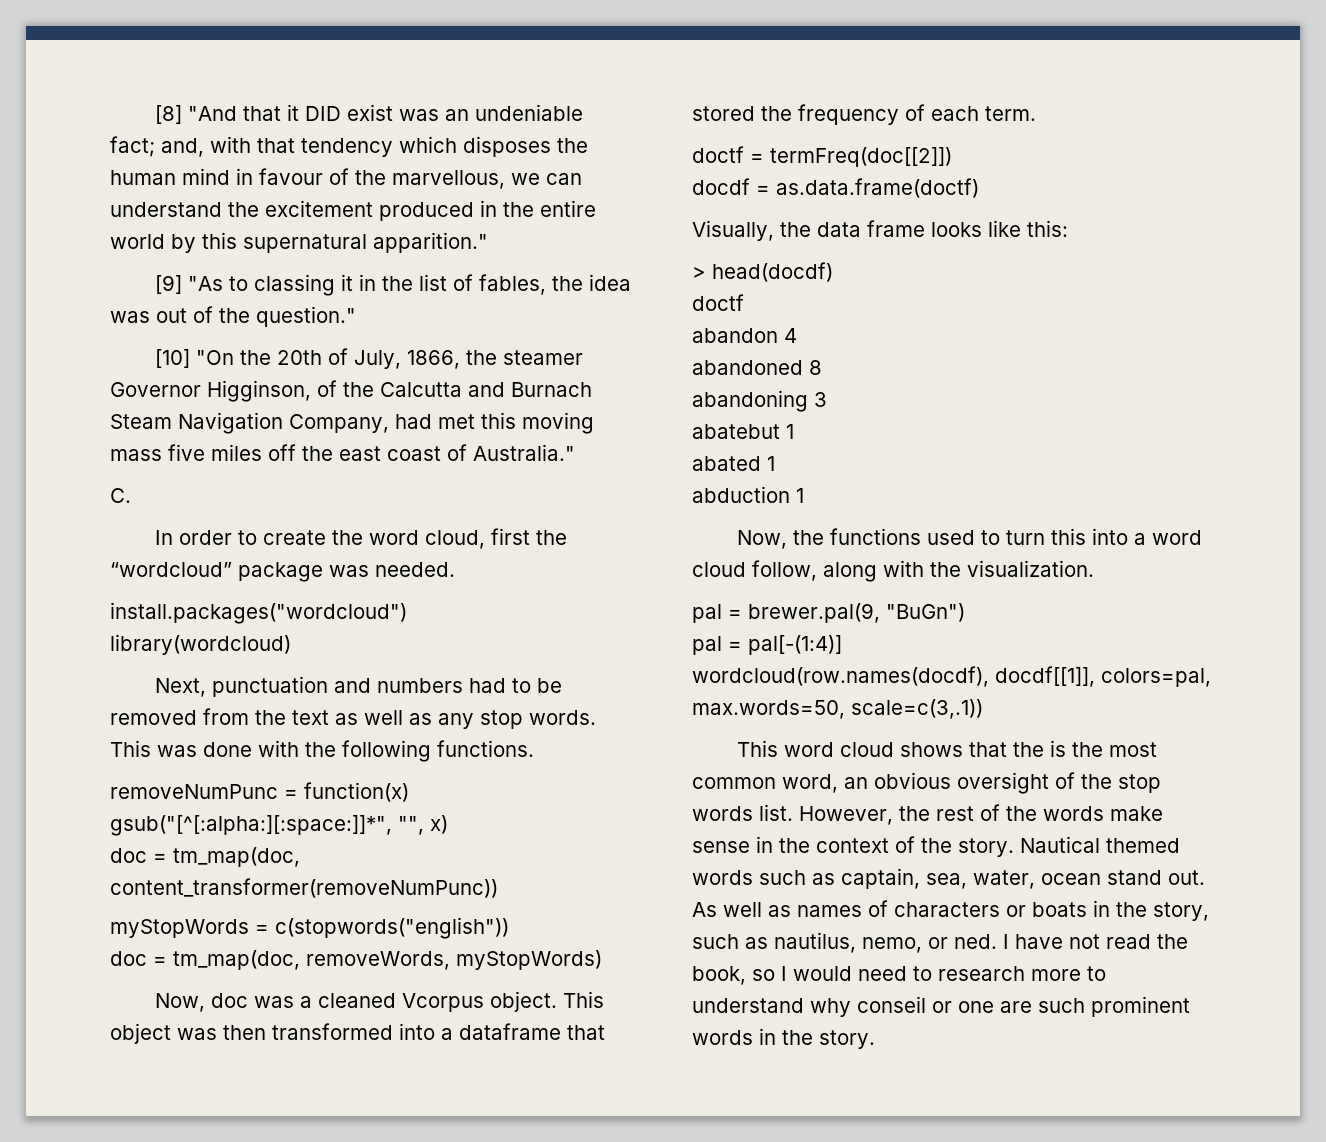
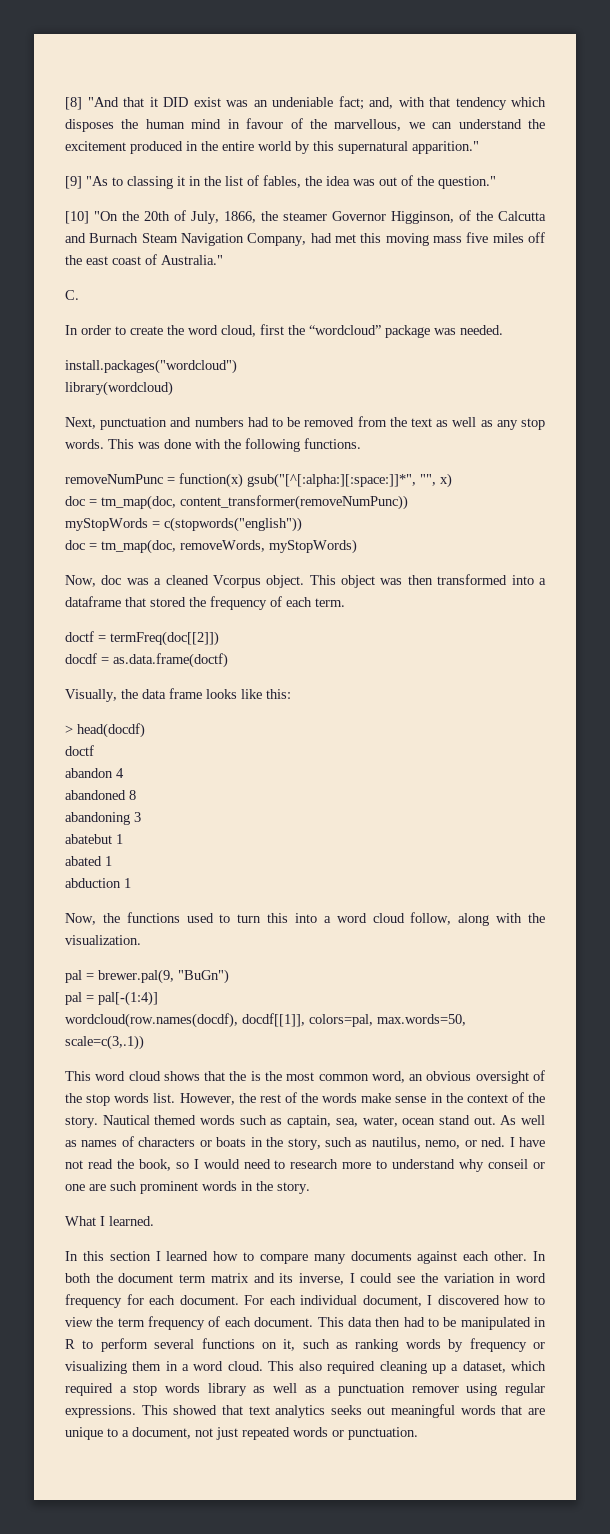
+ What I learned.
+ In this section I learned how to compare many documents against each other. In both the document term matrix and its inverse, I could see the variation in word frequency for each document. For each individual document, I discovered how to view the term frequency of each document. This data then had to be manipulated in R to perform several functions on it, such as ranking words by frequency or visualizing them in a word cloud. This also required cleaning up a dataset, which required a stop words library as well as a punctuation remover using regular expressions. This showed that text analytics seeks out meaningful words that are unique to a document, not just repeated words or punctuation.

